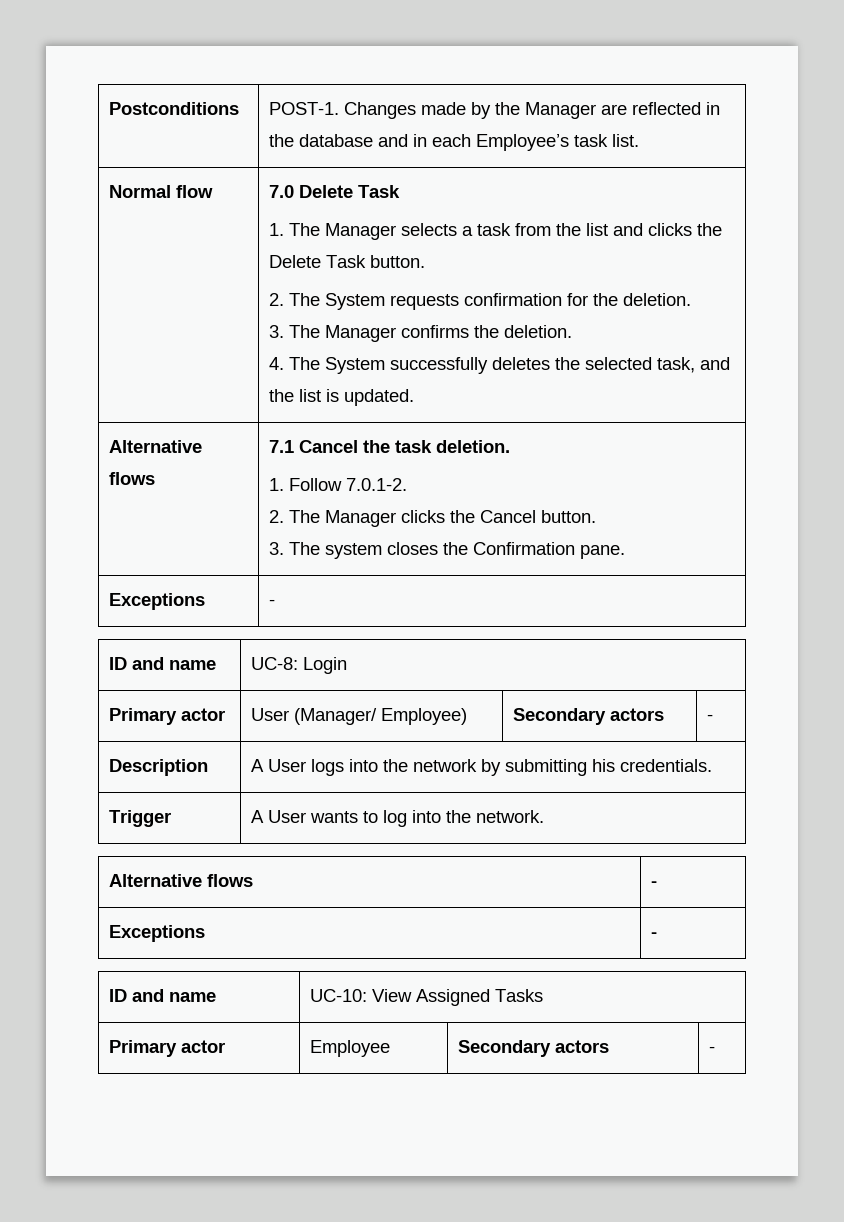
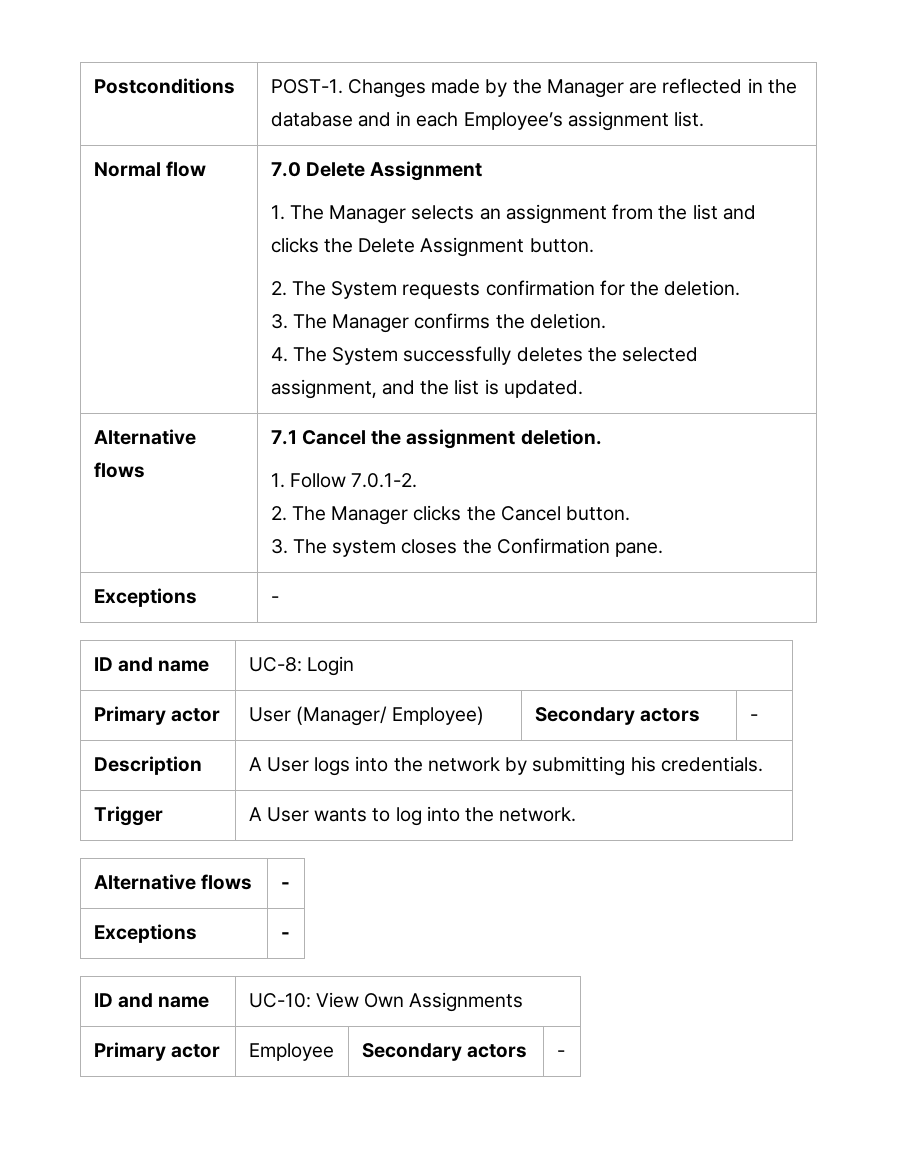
- Postconditions | POST-1. Changes made by the Manager are reflected in the database and in each Employee’s task list.
+ Postconditions | POST-1. Changes made by the Manager are reflected in the database and in each Employee’s assignment list.
- 7.0 Delete Task
+ 7.0 Delete Assignment
- 1. The Manager selects a task from the list and clicks the Delete Task button.
+ 1. The Manager selects an assignment from the list and clicks the Delete Assignment button.
- 4. The System successfully deletes the selected task, and the list is updated.
+ 4. The System successfully deletes the selected assignment, and the list is updated.
- Alternative flows | 7.1 Cancel the task deletion.
+ Alternative flows | 7.1 Cancel the assignment deletion.
- ID and name | UC-10: View Assigned Tasks
+ ID and name | UC-10: View Own Assignments

